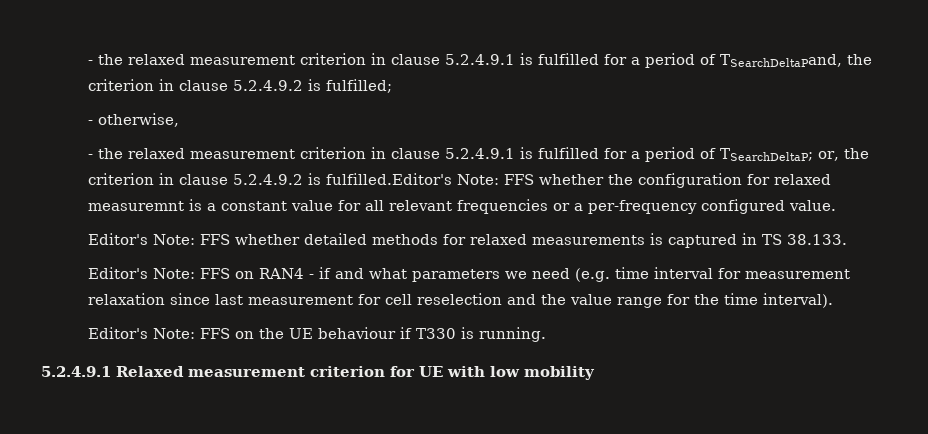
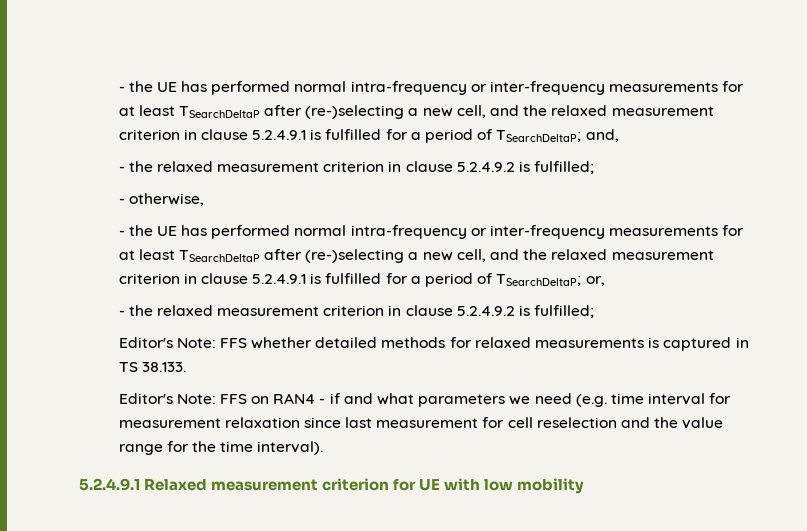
- - the relaxed measurement criterion in clause 5.2.4.9.1 is fulfilled for a period of TSearchDeltaPand, the criterion in clause 5.2.4.9.2 is fulfilled;
+ - the UE has performed normal intra-frequency or inter-frequency measurements for at least TSearchDeltaP after (re-)selecting a new cell, and the relaxed measurement criterion in clause 5.2.4.9.1 is fulfilled for a period of TSearchDeltaP; and,
+ - the relaxed measurement criterion in clause 5.2.4.9.2 is fulfilled;
- - the relaxed measurement criterion in clause 5.2.4.9.1 is fulfilled for a period of TSearchDeltaP; or, the criterion in clause 5.2.4.9.2 is fulfilled.Editor's Note: FFS whether the configuration for relaxed measuremnt is a constant value for all relevant frequencies or a per-frequency configured value.
+ - the UE has performed normal intra-frequency or inter-frequency measurements for at least TSearchDeltaP after (re-)selecting a new cell, and the relaxed measurement criterion in clause 5.2.4.9.1 is fulfilled for a period of TSearchDeltaP; or,
+ - the relaxed measurement criterion in clause 5.2.4.9.2 is fulfilled;
- Editor's Note: FFS on the UE behaviour if T330 is running.

